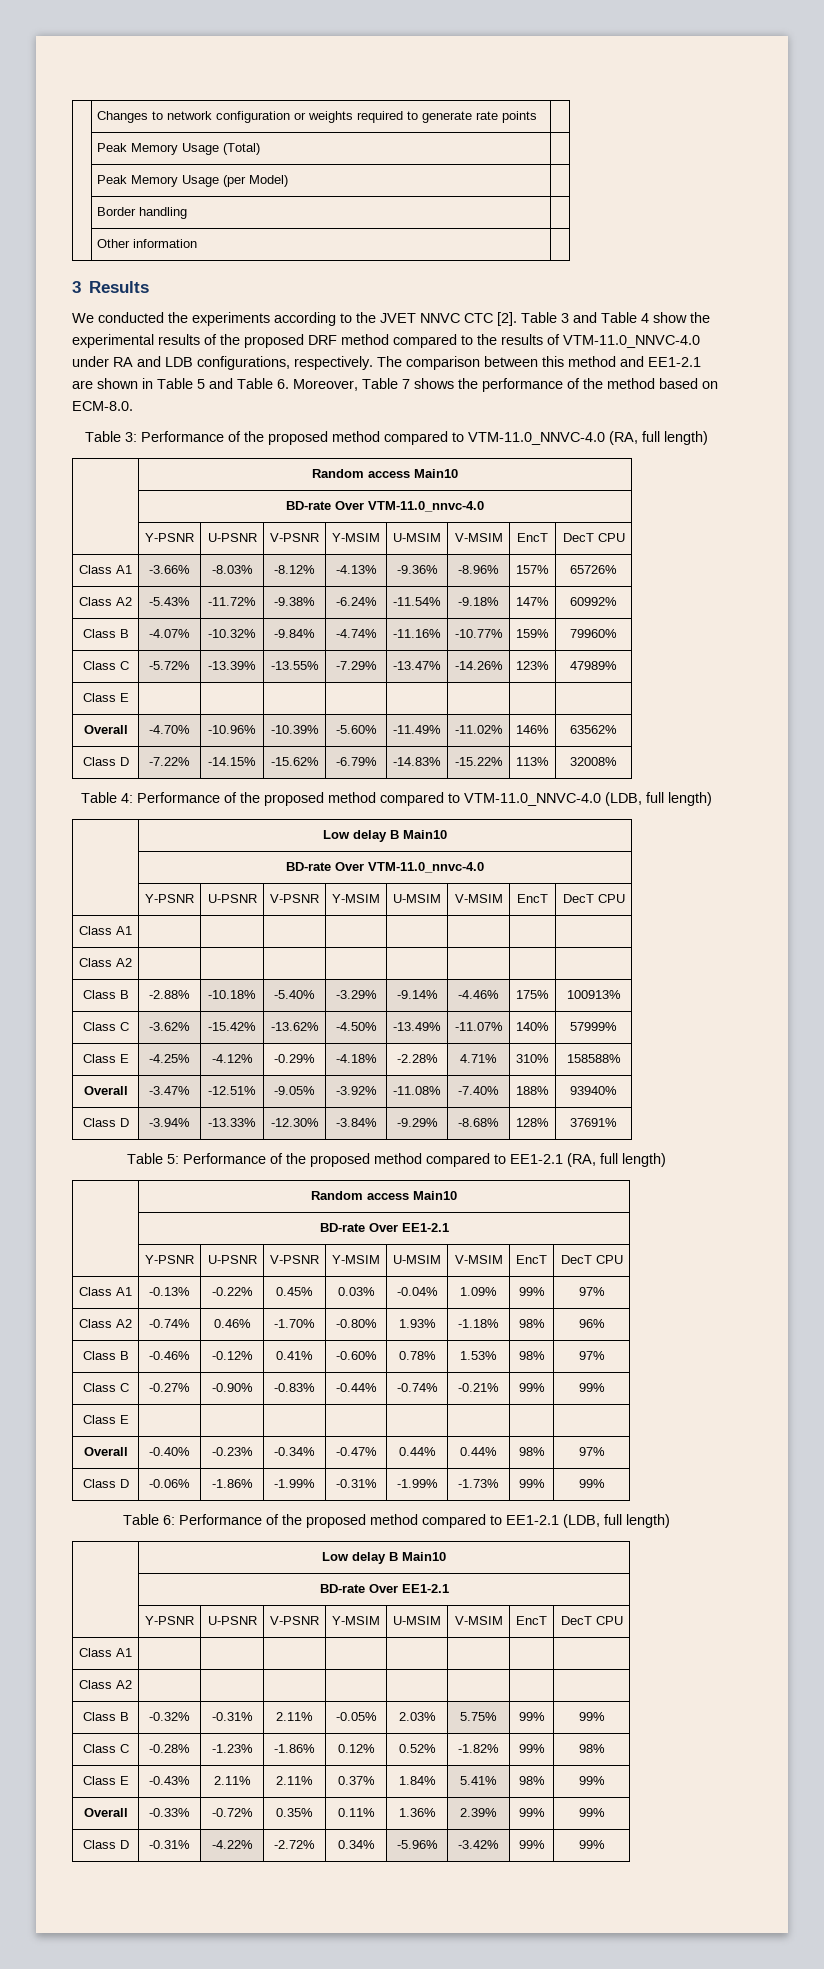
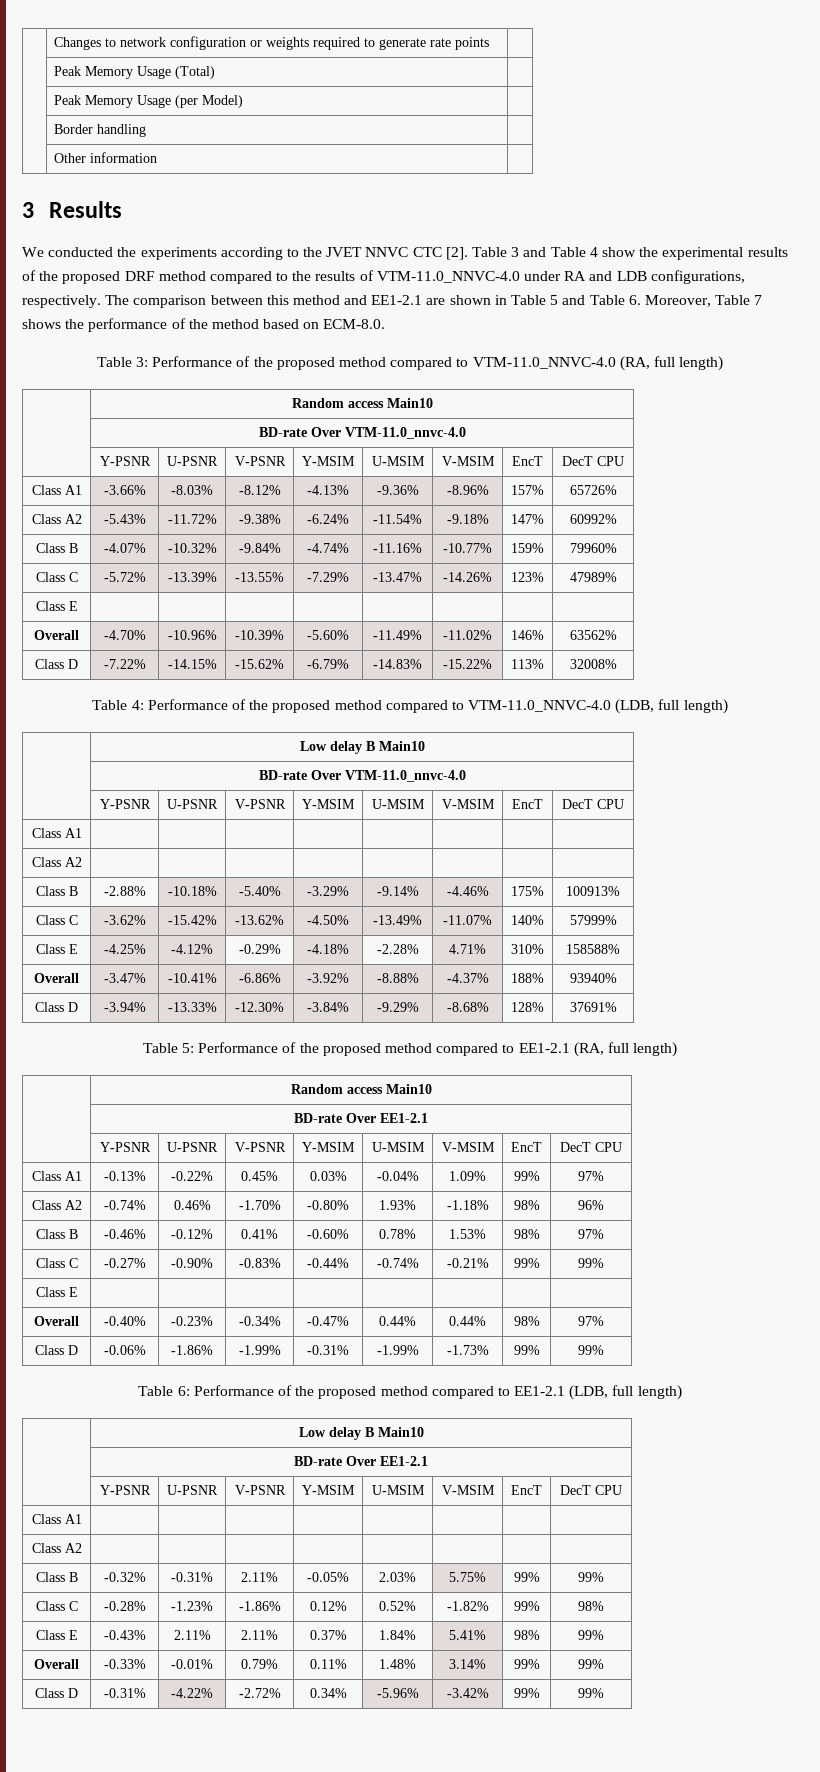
- Overall | -3.47% | -12.51% | -9.05% | -3.92% | -11.08% | -7.40% | 188% | 93940%
+ Overall | -3.47% | -10.41% | -6.86% | -3.92% | -8.88% | -4.37% | 188% | 93940%
- Overall | -0.33% | -0.72% | 0.35% | 0.11% | 1.36% | 2.39% | 99% | 99%
+ Overall | -0.33% | -0.01% | 0.79% | 0.11% | 1.48% | 3.14% | 99% | 99%

